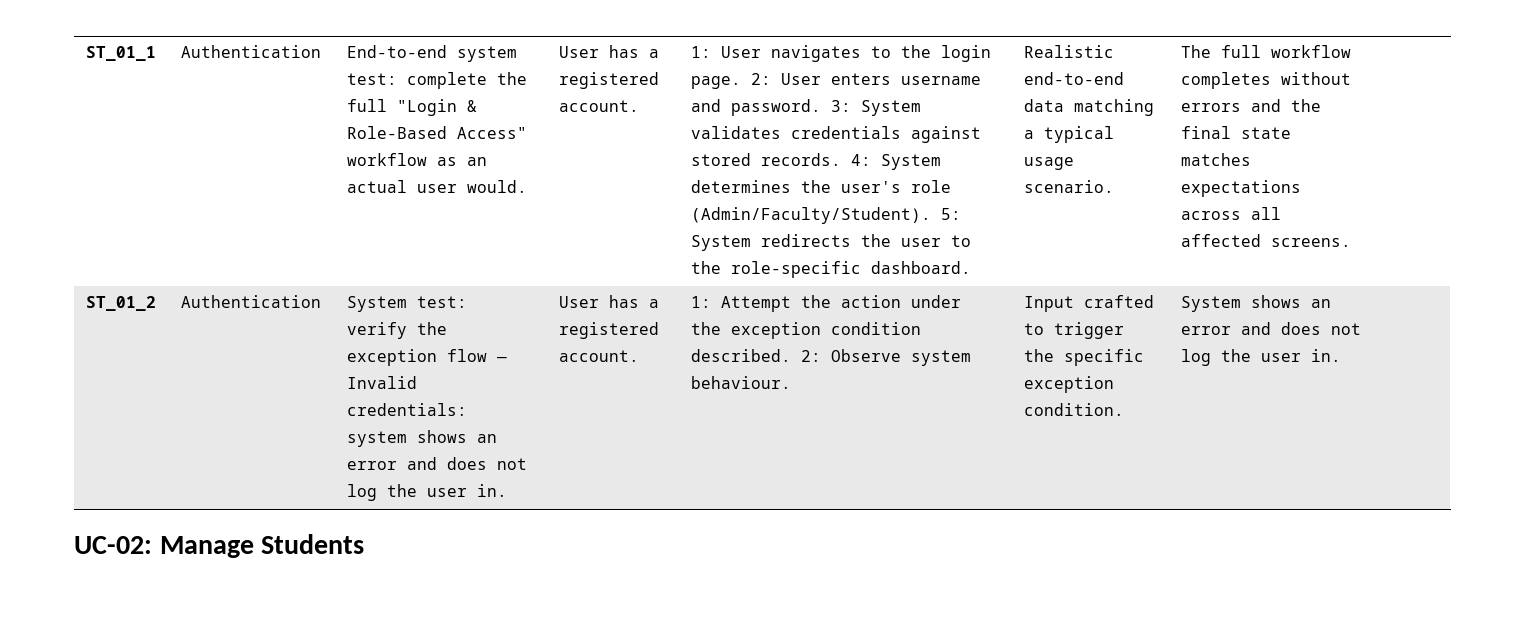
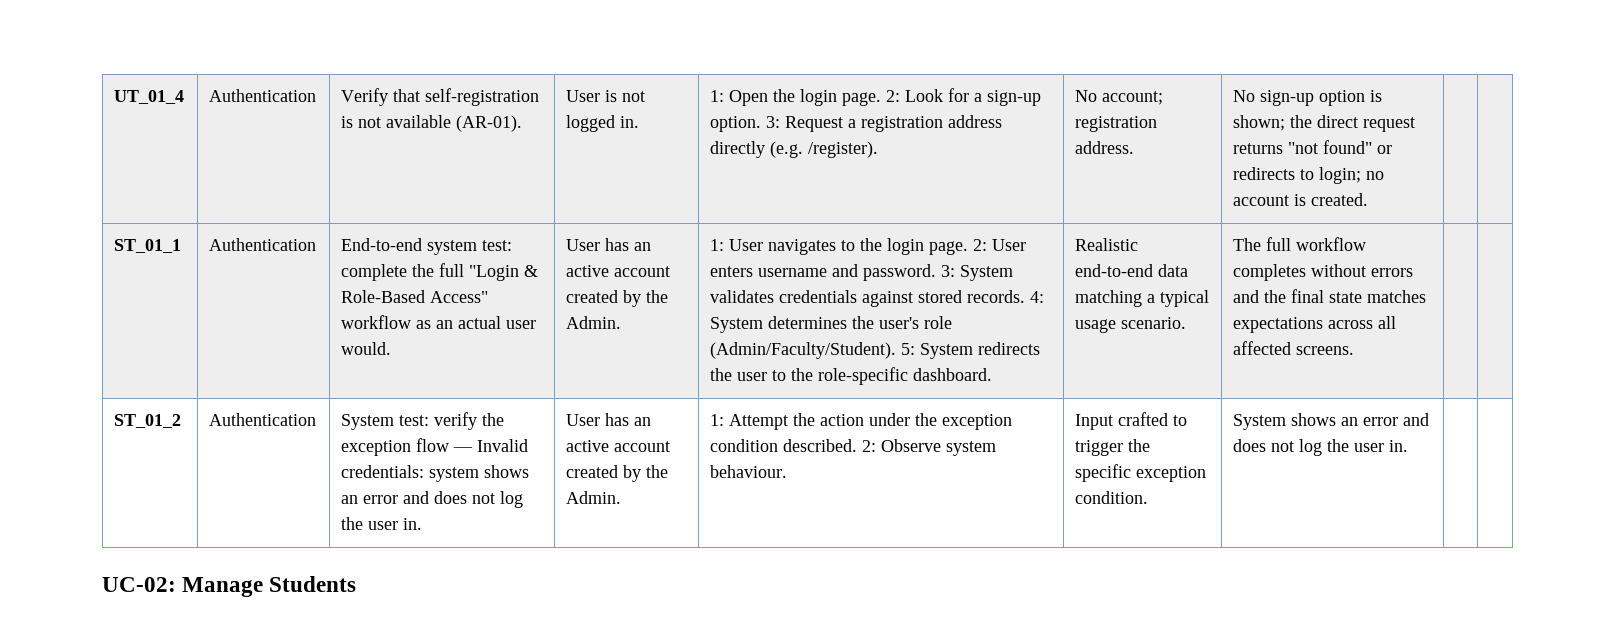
+ UT_01_4 | Authentication | Verify that self-registration is not available (AR-01). | User is not logged in. | 1: Open the login page. 2: Look for a sign-up option. 3: Request a registration address directly (e.g. /register). | No account; registration address. | No sign-up option is shown; the direct request returns "not found" or redirects to login; no account is created.
- End-to-end system test: complete the full "Login & Role-Based Access" workflow as an actual user would. | User has a registered account.
+ End-to-end system test: complete the full "Login & Role-Based Access" workflow as an actual user would. | User has an active account created by the Admin.
- System test: verify the exception flow — Invalid credentials: system shows an error and does not log the user in. | User has a registered account.
+ System test: verify the exception flow — Invalid credentials: system shows an error and does not log the user in. | User has an active account created by the Admin.

